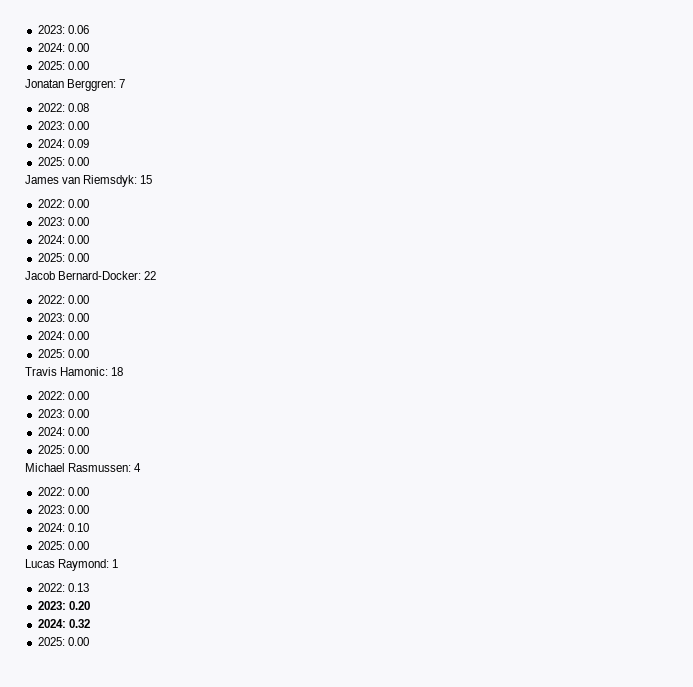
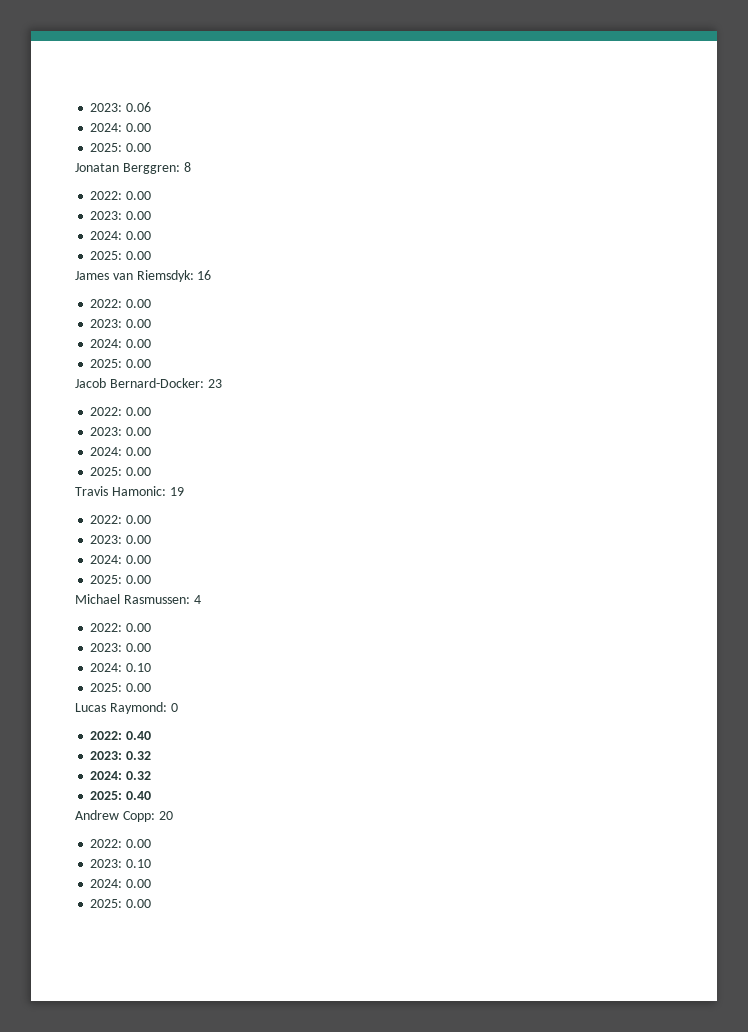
- Jonatan Berggren: 7
- 2022: 0.08
+ Jonatan Berggren: 8
+ 2022: 0.00
  2023: 0.00
- 2024: 0.09
+ 2024: 0.00
- James van Riemsdyk: 15
+ James van Riemsdyk: 16
- Jacob Bernard-Docker: 22
+ Jacob Bernard-Docker: 23
- Travis Hamonic: 18
+ Travis Hamonic: 19
- Lucas Raymond: 1
- 2022: 0.13
- 2023: 0.20
+ Lucas Raymond: 0
+ 2022: 0.40
+ 2023: 0.32
+ 2025: 0.40
+ Andrew Copp: 20
+ 2022: 0.00
+ 2023: 0.10
+ 2024: 0.00

